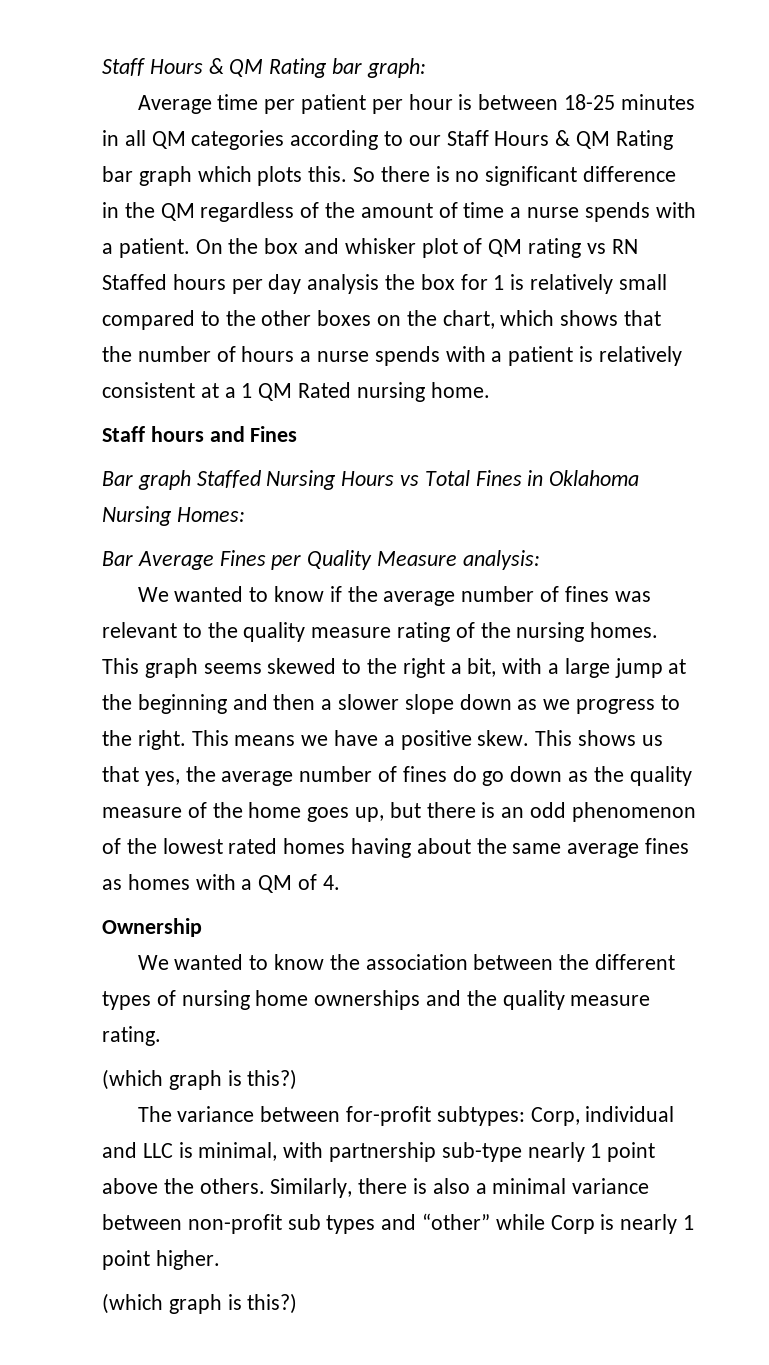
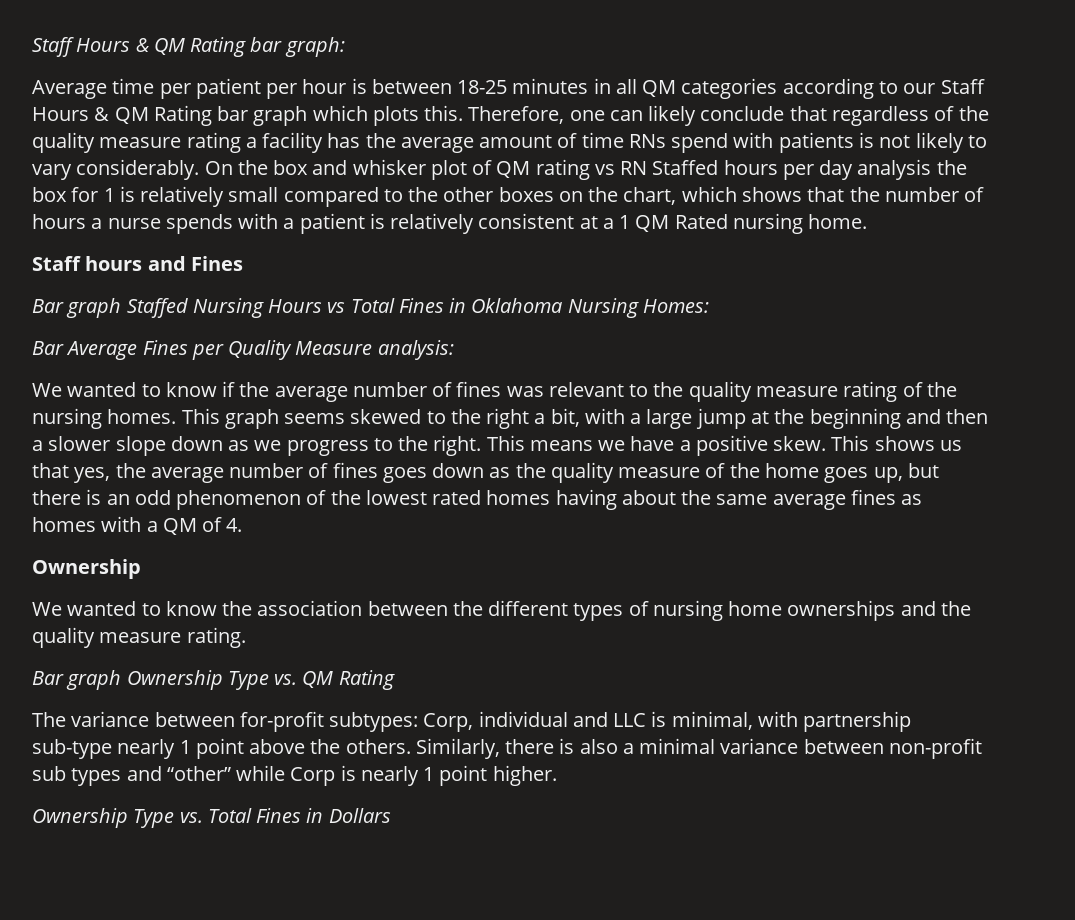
- So there is no significant difference in the QM regardless of the amount of time a nurse spends with a patient.
+ Therefore, one can likely conclude that regardless of the quality measure rating a facility has the average amount of time RNs spend with patients is not likely to vary considerably.
- This shows us that yes, the average number of fines do go down as the quality measure of the home goes up, but there is an odd phenomenon of the lowest rated homes having about the same average fines as homes with a QM of 4.
+ This shows us that yes, the average number of fines goes down as the quality measure of the home goes up, but there is an odd phenomenon of the lowest rated homes having about the same average fines as homes with a QM of 4.
  We wanted to know the association between the different types of nursing home ownerships and the quality measure rating.
- (which graph is this?)
+ Bar graph Ownership Type vs. QM Rating
  Similarly, there is also a minimal variance between non-profit sub types and “other” while Corp is nearly 1 point higher.
- (which graph is this?)
+ Ownership Type vs. Total Fines in Dollars

